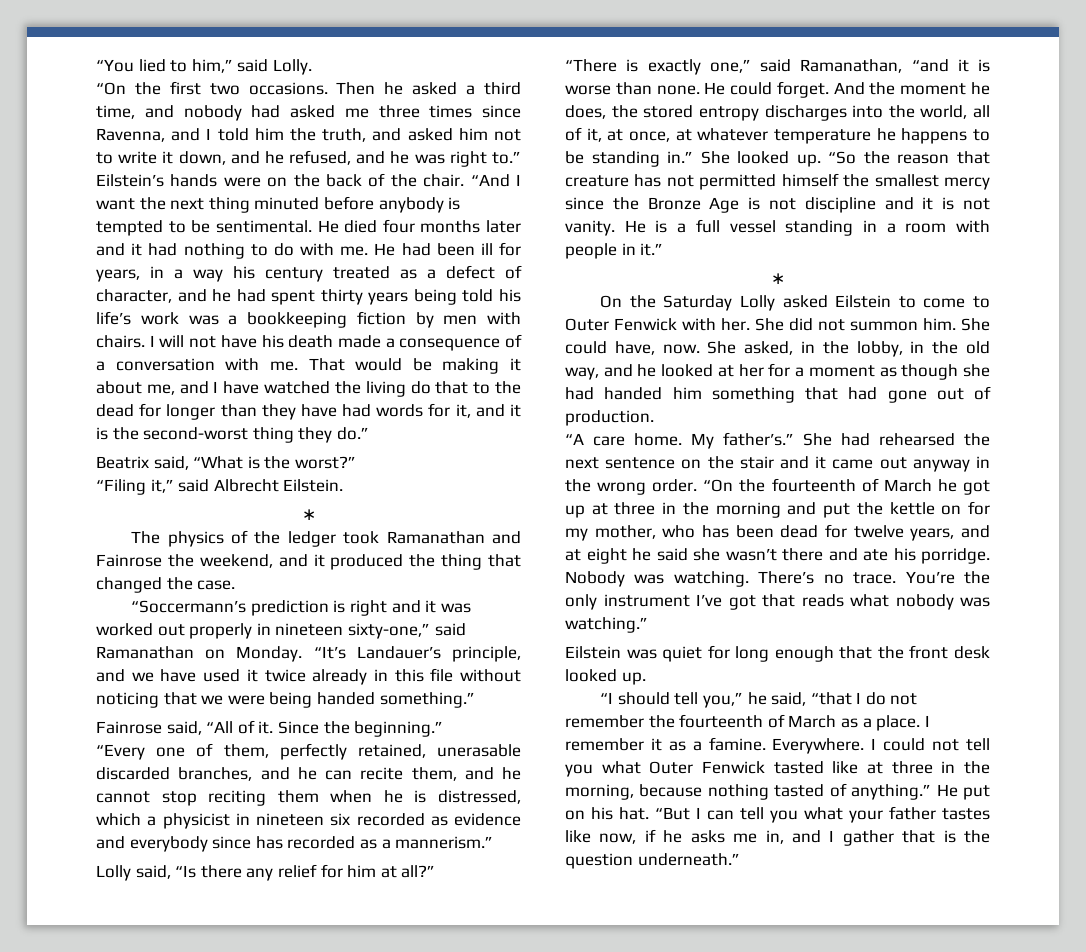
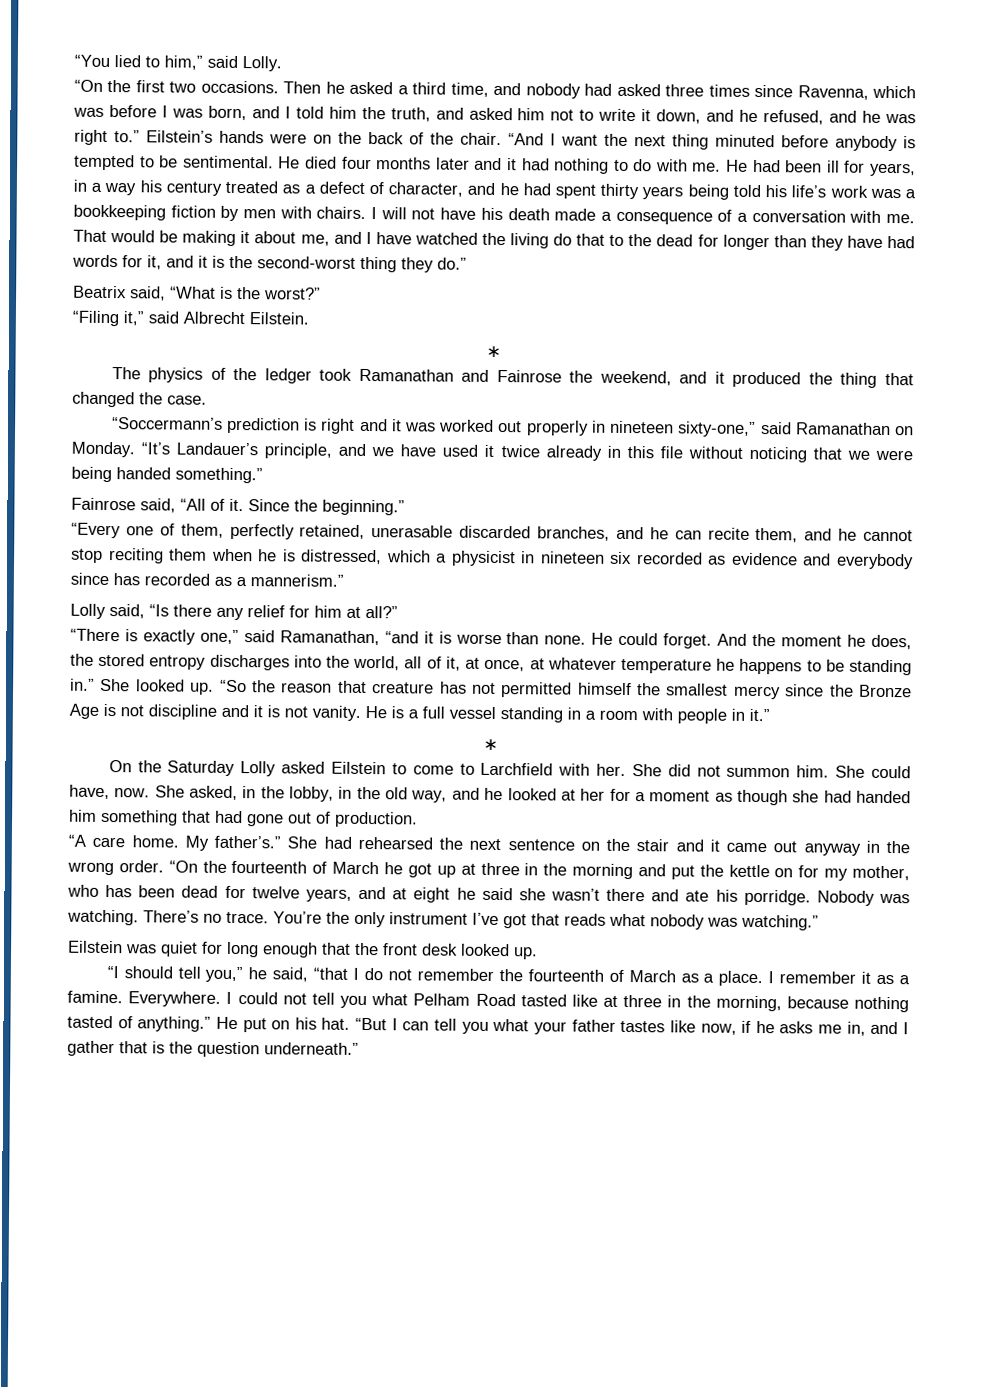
- Then he asked a third time, and nobody had asked me three times since Ravenna, and I told him the truth, and asked him not to write it down, and he refused, and he was right to.”
+ Then he asked a third time, and nobody had asked three times since Ravenna, which was before I was born, and I told him the truth, and asked him not to write it down, and he refused, and he was right to.”
- On the Saturday Lolly asked Eilstein to come to Outer Fenwick with her.
+ On the Saturday Lolly asked Eilstein to come to Larchfield with her.
- I could not tell you what Outer Fenwick tasted like at three in the morning, because nothing tasted of anything.”
+ I could not tell you what Pelham Road tasted like at three in the morning, because nothing tasted of anything.”

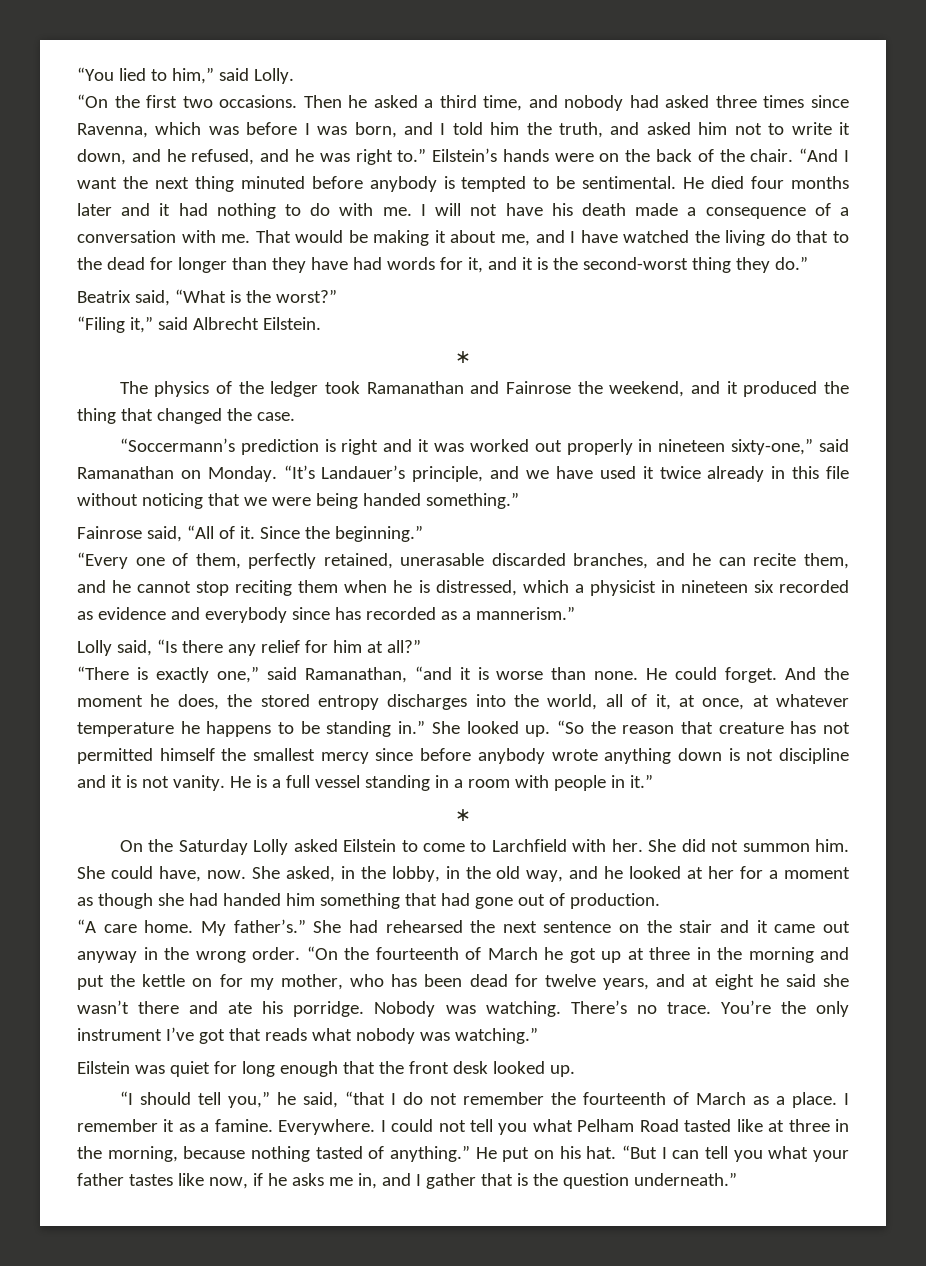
- He had been ill for years, in a way his century treated as a defect of character, and he had spent thirty years being told his life’s work was a bookkeeping fiction by men with chairs.
- “So the reason that creature has not permitted himself the smallest mercy since the Bronze Age is not discipline and it is not vanity.
+ “So the reason that creature has not permitted himself the smallest mercy since before anybody wrote anything down is not discipline and it is not vanity.

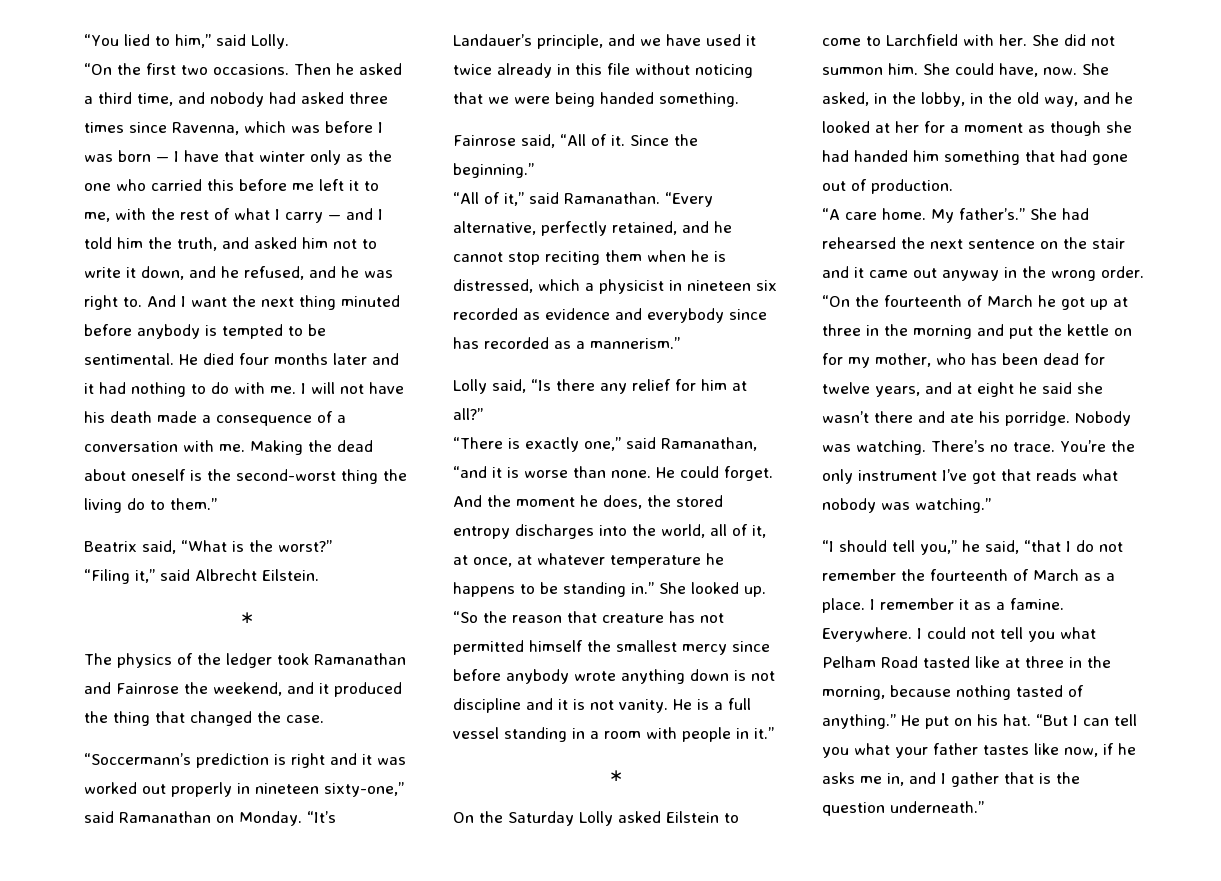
- Then he asked a third time, and nobody had asked three times since Ravenna, which was before I was born, and I told him the truth, and asked him not to write it down, and he refused, and he was right to.” Eilstein’s hands were on the back of the chair. “And I want the next thing minuted before anybody is tempted to be sentimental.
+ Then he asked a third time, and nobody had asked three times since Ravenna, which was before I was born — I have that winter only as the one who carried this before me left it to me, with the rest of what I carry — and I told him the truth, and asked him not to write it down, and he refused, and he was right to. And I want the next thing minuted before anybody is tempted to be sentimental.
- That would be making it about me, and I have watched the living do that to the dead for longer than they have had words for it, and it is the second-worst thing they do.”
+ Making the dead about oneself is the second-worst thing the living do to them.”
- “It’s Landauer’s principle, and we have used it twice already in this file without noticing that we were being handed something.”
+ “It’s Landauer’s principle, and we have used it twice already in this file without noticing that we were being handed something.
- “Every one of them, perfectly retained, unerasable discarded branches, and he can recite them, and he cannot stop reciting them when he is distressed, which a physicist in nineteen six recorded as evidence and everybody since has recorded as a mannerism.”
+ “All of it,” said Ramanathan. “Every alternative, perfectly retained, and he cannot stop reciting them when he is distressed, which a physicist in nineteen six recorded as evidence and everybody since has recorded as a mannerism.”
- Eilstein was quiet for long enough that the front desk looked up.

